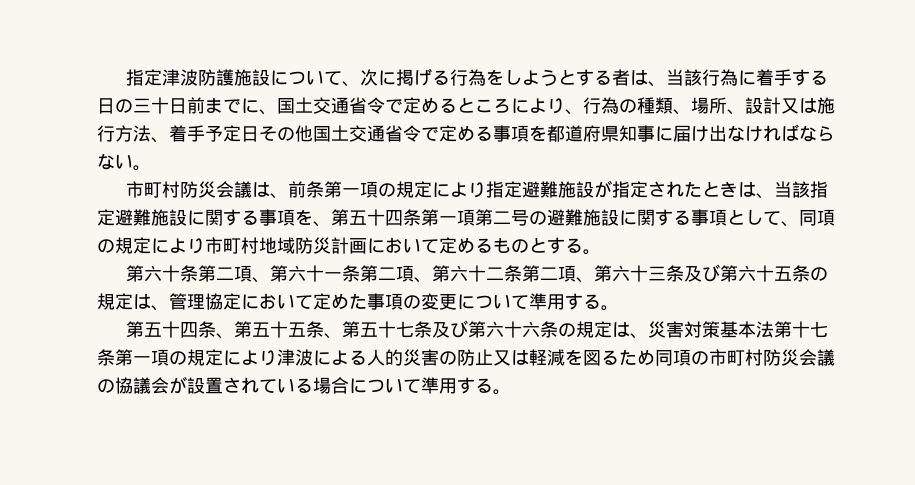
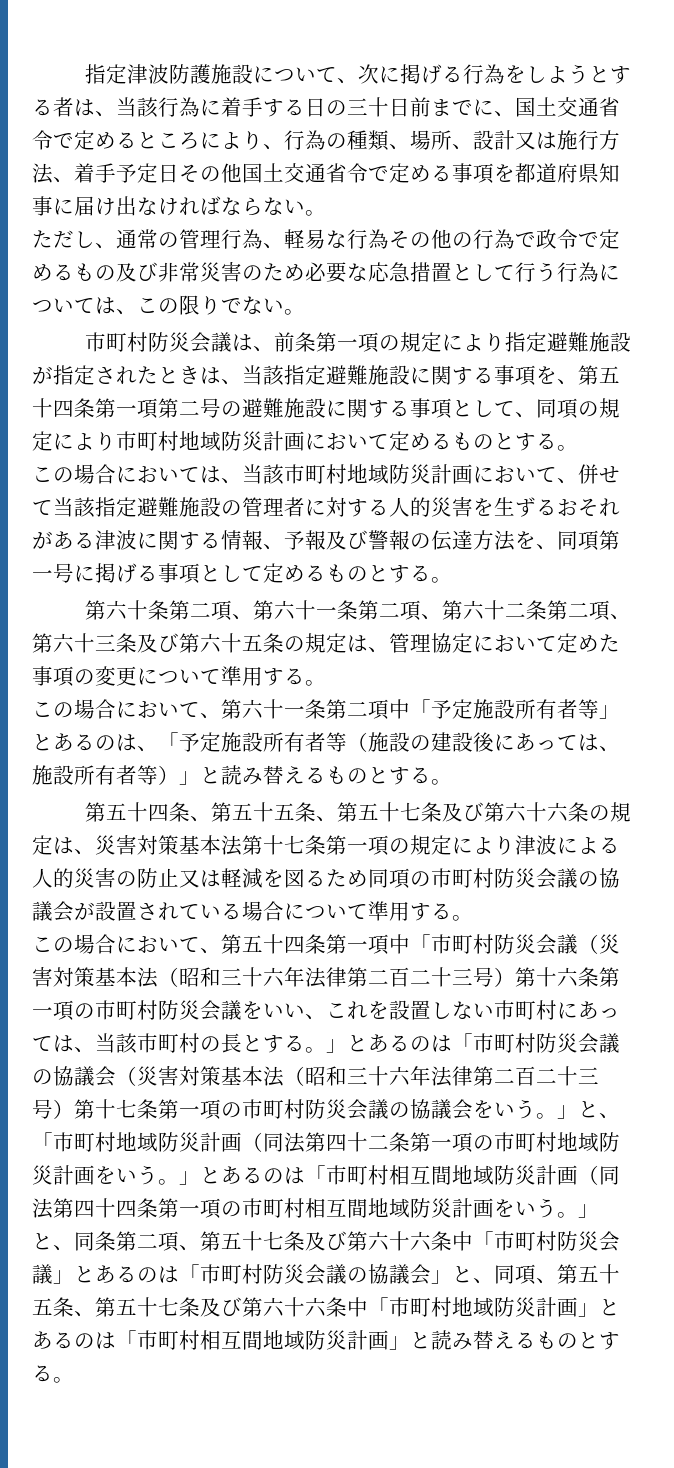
+ ただし、通常の管理行為、軽易な行為その他の行為で政令で定めるもの及び非常災害のため必要な応急措置として行う行為については、この限りでない。
+ この場合においては、当該市町村地域防災計画において、併せて当該指定避難施設の管理者に対する人的災害を生ずるおそれがある津波に関する情報、予報及び警報の伝達方法を、同項第一号に掲げる事項として定めるものとする。
+ この場合において、第六十一条第二項中「予定施設所有者等」とあるのは、「予定施設所有者等（施設の建設後にあっては、施設所有者等）」と読み替えるものとする。
+ この場合において、第五十四条第一項中「市町村防災会議（災害対策基本法（昭和三十六年法律第二百二十三号）第十六条第一項の市町村防災会議をいい、これを設置しない市町村にあっては、当該市町村の長とする。」とあるのは「市町村防災会議の協議会（災害対策基本法（昭和三十六年法律第二百二十三号）第十七条第一項の市町村防災会議の協議会をいう。」と、「市町村地域防災計画（同法第四十二条第一項の市町村地域防災計画をいう。」とあるのは「市町村相互間地域防災計画（同法第四十四条第一項の市町村相互間地域防災計画をいう。」と、同条第二項、第五十七条及び第六十六条中「市町村防災会議」とあるのは「市町村防災会議の協議会」と、同項、第五十五条、第五十七条及び第六十六条中「市町村地域防災計画」とあるのは「市町村相互間地域防災計画」と読み替えるものとする。

